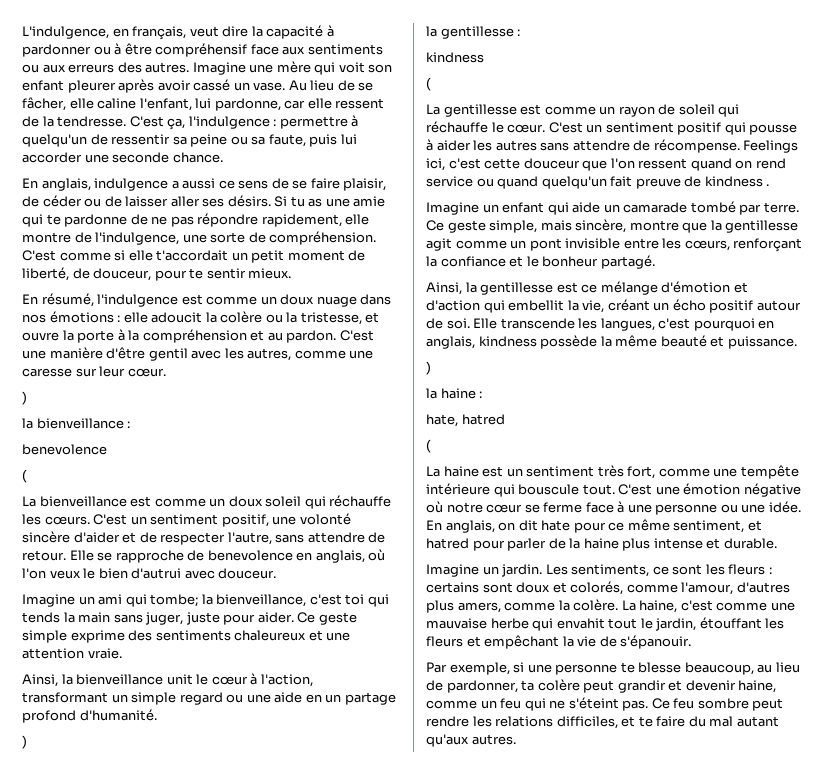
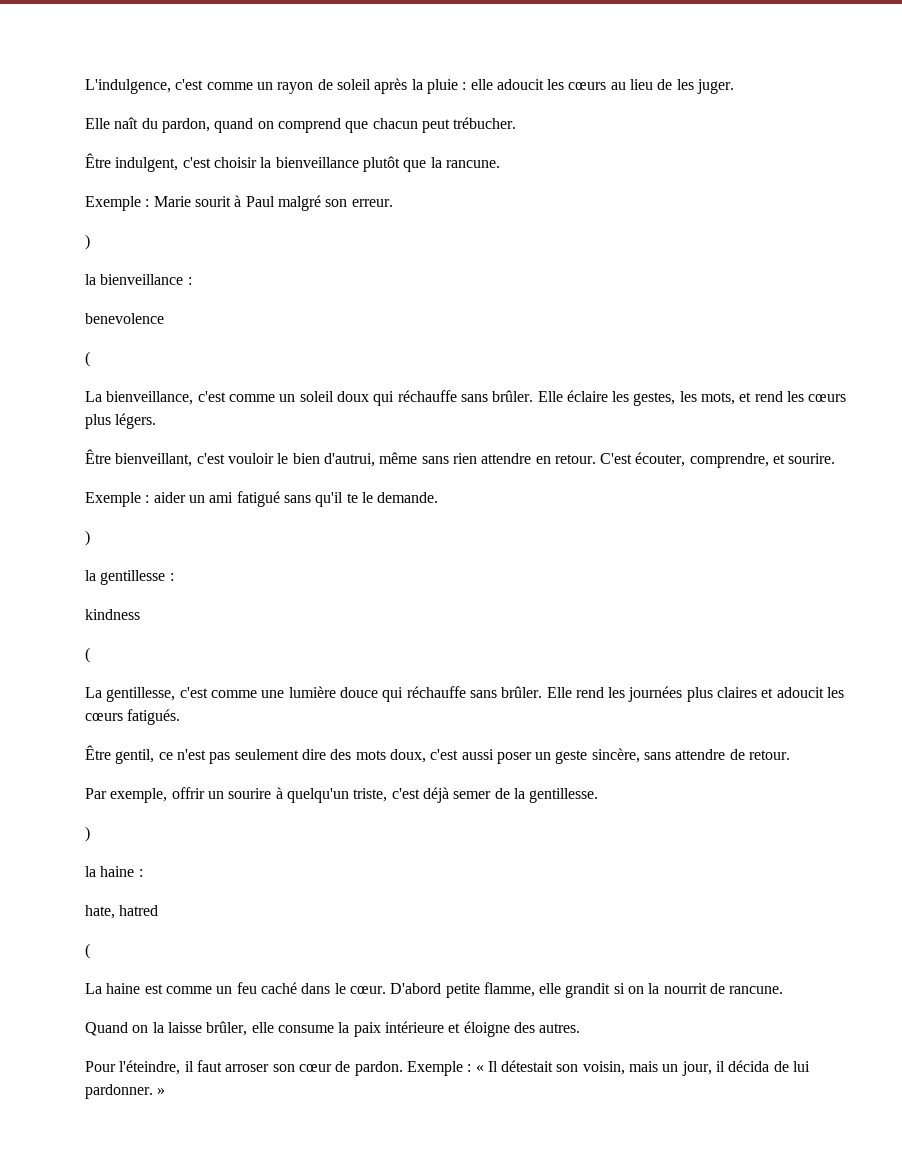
- L'indulgence, en français, veut dire la capacité à pardonner ou à être compréhensif face aux sentiments ou aux erreurs des autres. Imagine une mère qui voit son enfant pleurer après avoir cassé un vase. Au lieu de se fâcher, elle caline l'enfant, lui pardonne, car elle ressent de la tendresse. C'est ça, l'indulgence : permettre à quelqu'un de ressentir sa peine ou sa faute, puis lui accorder une seconde chance.
- En anglais, indulgence a aussi ce sens de se faire plaisir, de céder ou de laisser aller ses désirs. Si tu as une amie qui te pardonne de ne pas répondre rapidement, elle montre de l'indulgence, une sorte de compréhension. C'est comme si elle t'accordait un petit moment de liberté, de douceur, pour te sentir mieux.
- En résumé, l'indulgence est comme un doux nuage dans nos émotions : elle adoucit la colère ou la tristesse, et ouvre la porte à la compréhension et au pardon. C'est une manière d'être gentil avec les autres, comme une caresse sur leur cœur.
+ L'indulgence, c'est comme un rayon de soleil après la pluie : elle adoucit les cœurs au lieu de les juger.
+ Elle naît du pardon, quand on comprend que chacun peut trébucher.
+ Être indulgent, c'est choisir la bienveillance plutôt que la rancune.
+ Exemple : Marie sourit à Paul malgré son erreur.
- La bienveillance est comme un doux soleil qui réchauffe les cœurs. C'est un sentiment positif, une volonté sincère d'aider et de respecter l'autre, sans attendre de retour. Elle se rapproche de benevolence en anglais, où l'on veux le bien d'autrui avec douceur.
- Imagine un ami qui tombe; la bienveillance, c'est toi qui tends la main sans juger, juste pour aider. Ce geste simple exprime des sentiments chaleureux et une attention vraie.
- Ainsi, la bienveillance unit le cœur à l'action, transformant un simple regard ou une aide en un partage profond d'humanité.
+ La bienveillance, c'est comme un soleil doux qui réchauffe sans brûler. Elle éclaire les gestes, les mots, et rend les cœurs plus légers.
+ Être bienveillant, c'est vouloir le bien d'autrui, même sans rien attendre en retour. C'est écouter, comprendre, et sourire.
+ Exemple : aider un ami fatigué sans qu'il te le demande.
- La gentillesse est comme un rayon de soleil qui réchauffe le cœur. C'est un sentiment positif qui pousse à aider les autres sans attendre de récompense. Feelings ici, c'est cette douceur que l'on ressent quand on rend service ou quand quelqu'un fait preuve de kindness .
- Imagine un enfant qui aide un camarade tombé par terre. Ce geste simple, mais sincère, montre que la gentillesse agit comme un pont invisible entre les cœurs, renforçant la confiance et le bonheur partagé.
- Ainsi, la gentillesse est ce mélange d'émotion et d'action qui embellit la vie, créant un écho positif autour de soi. Elle transcende les langues, c'est pourquoi en anglais, kindness possède la même beauté et puissance.
+ La gentillesse, c'est comme une lumière douce qui réchauffe sans brûler. Elle rend les journées plus claires et adoucit les cœurs fatigués.
+ Être gentil, ce n'est pas seulement dire des mots doux, c'est aussi poser un geste sincère, sans attendre de retour.
+ Par exemple, offrir un sourire à quelqu'un triste, c'est déjà semer de la gentillesse.
- La haine est un sentiment très fort, comme une tempête intérieure qui bouscule tout. C'est une émotion négative où notre cœur se ferme face à une personne ou une idée. En anglais, on dit hate pour ce même sentiment, et hatred pour parler de la haine plus intense et durable.
- Imagine un jardin. Les sentiments, ce sont les fleurs : certains sont doux et colorés, comme l'amour, d'autres plus amers, comme la colère. La haine, c'est comme une mauvaise herbe qui envahit tout le jardin, étouffant les fleurs et empêchant la vie de s'épanouir.
- Par exemple, si une personne te blesse beaucoup, au lieu de pardonner, ta colère peut grandir et devenir haine, comme un feu qui ne s'éteint pas. Ce feu sombre peut rendre les relations difficiles, et te faire du mal autant qu'aux autres.
+ La haine est comme un feu caché dans le cœur. D'abord petite flamme, elle grandit si on la nourrit de rancune.
+ Quand on la laisse brûler, elle consume la paix intérieure et éloigne des autres.
+ Pour l'éteindre, il faut arroser son cœur de pardon. Exemple : « Il détestait son voisin, mais un jour, il décida de lui pardonner. »

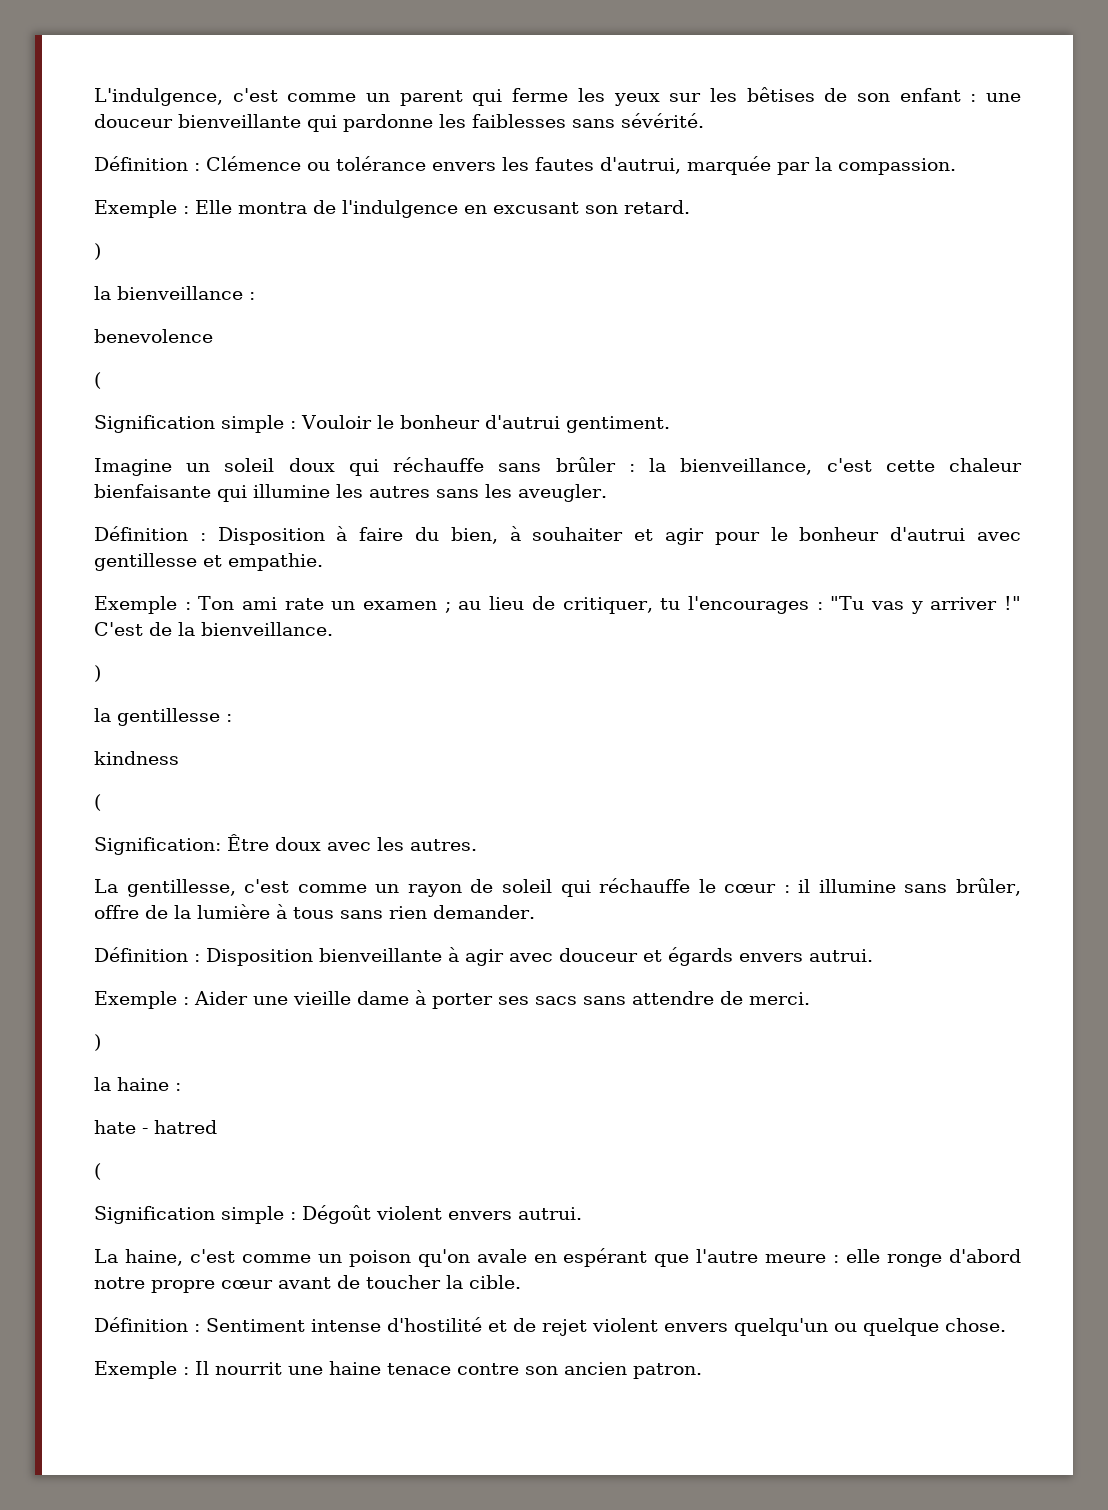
- L'indulgence, c'est comme un rayon de soleil après la pluie : elle adoucit les cœurs au lieu de les juger.
- Elle naît du pardon, quand on comprend que chacun peut trébucher.
- Être indulgent, c'est choisir la bienveillance plutôt que la rancune.
- Exemple : Marie sourit à Paul malgré son erreur.
+ L'indulgence, c'est comme un parent qui ferme les yeux sur les bêtises de son enfant : une douceur bienveillante qui pardonne les faiblesses sans sévérité.
+ Définition : Clémence ou tolérance envers les fautes d'autrui, marquée par la compassion.
+ Exemple : Elle montra de l'indulgence en excusant son retard.
- La bienveillance, c'est comme un soleil doux qui réchauffe sans brûler. Elle éclaire les gestes, les mots, et rend les cœurs plus légers.
- Être bienveillant, c'est vouloir le bien d'autrui, même sans rien attendre en retour. C'est écouter, comprendre, et sourire.
- Exemple : aider un ami fatigué sans qu'il te le demande.
+ Signification simple : Vouloir le bonheur d'autrui gentiment.
+ Imagine un soleil doux qui réchauffe sans brûler : la bienveillance, c'est cette chaleur bienfaisante qui illumine les autres sans les aveugler.
+ Définition : Disposition à faire du bien, à souhaiter et agir pour le bonheur d'autrui avec gentillesse et empathie.
+ Exemple : Ton ami rate un examen ; au lieu de critiquer, tu l'encourages : "Tu vas y arriver !" C'est de la bienveillance.
- La gentillesse, c'est comme une lumière douce qui réchauffe sans brûler. Elle rend les journées plus claires et adoucit les cœurs fatigués.
- Être gentil, ce n'est pas seulement dire des mots doux, c'est aussi poser un geste sincère, sans attendre de retour.
- Par exemple, offrir un sourire à quelqu'un triste, c'est déjà semer de la gentillesse.
+ Signification: Être doux avec les autres.
+ La gentillesse, c'est comme un rayon de soleil qui réchauffe le cœur : il illumine sans brûler, offre de la lumière à tous sans rien demander.
+ Définition : Disposition bienveillante à agir avec douceur et égards envers autrui.
+ Exemple : Aider une vieille dame à porter ses sacs sans attendre de merci.
- hate, hatred
+ hate - hatred
- La haine est comme un feu caché dans le cœur. D'abord petite flamme, elle grandit si on la nourrit de rancune.
- Quand on la laisse brûler, elle consume la paix intérieure et éloigne des autres.
- Pour l'éteindre, il faut arroser son cœur de pardon. Exemple : « Il détestait son voisin, mais un jour, il décida de lui pardonner. »
+ Signification simple : Dégoût violent envers autrui.
+ La haine, c'est comme un poison qu'on avale en espérant que l'autre meure : elle ronge d'abord notre propre cœur avant de toucher la cible.
+ Définition : Sentiment intense d'hostilité et de rejet violent envers quelqu'un ou quelque chose.
+ Exemple : Il nourrit une haine tenace contre son ancien patron.

